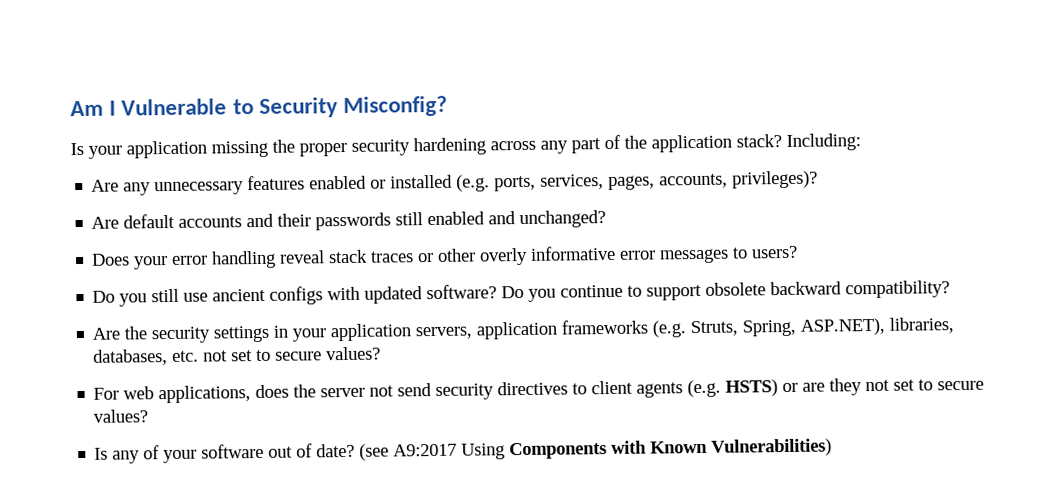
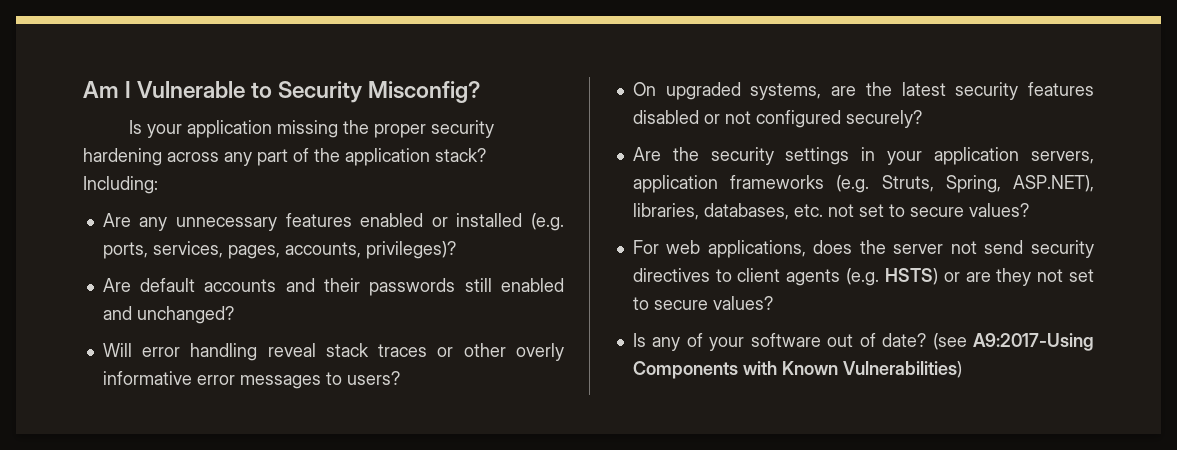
- Does your error handling reveal stack traces or other overly informative error messages to users?
+ Will error handling reveal stack traces or other overly informative error messages to users?
- Do you still use ancient configs with updated software? Do you continue to support obsolete backward compatibility?
+ On upgraded systems, are the latest security features disabled or not configured securely?
- (see A9:2017 Using Components with Known Vulnerabilities)
+ (see A9:2017-Using Components with Known Vulnerabilities)

